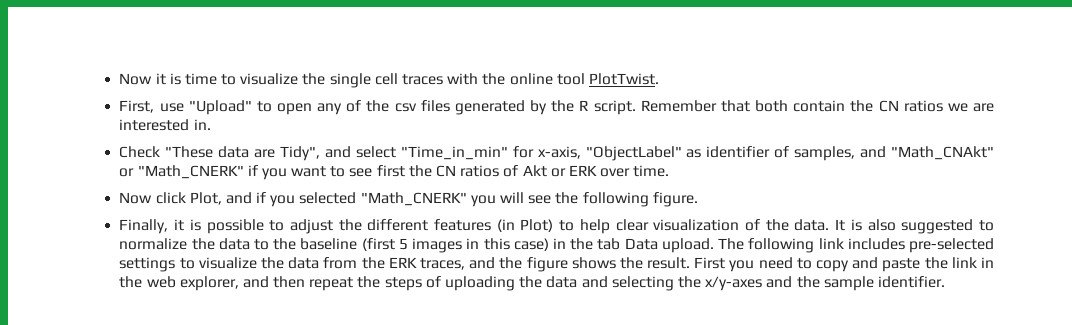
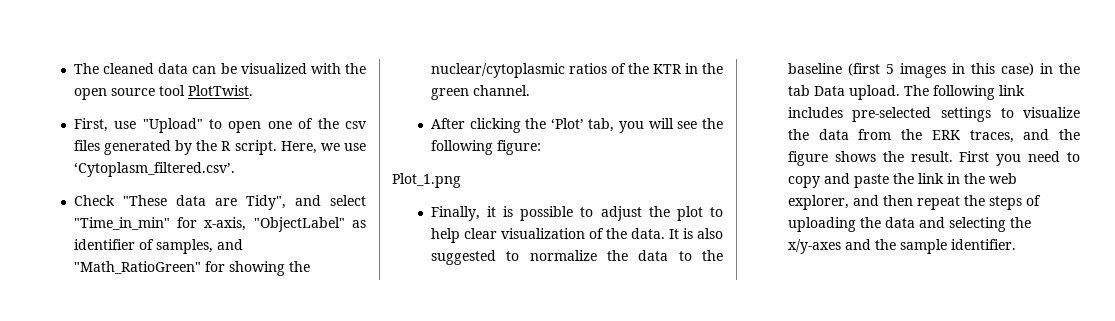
- Now it is time to visualize the single cell traces with the online tool PlotTwist.
+ The cleaned data can be visualized with the open source tool PlotTwist.
- First, use "Upload" to open any of the csv files generated by the R script.
+ First, use "Upload" to open one of the csv files generated by the R script.
- Remember that both contain the CN ratios we are interested in.
+ Here, we use ‘Cytoplasm_filtered.csv’.
- Check "These data are Tidy", and select "Time_in_min" for x-axis, "ObjectLabel" as identifier of samples, and "Math_CNAkt" or "Math_CNERK" if you want to see first the CN ratios of Akt or ERK over time.
- Now click Plot, and if you selected "Math_CNERK" you will see the following figure.
+ Check "These data are Tidy", and select "Time_in_min" for x-axis, "ObjectLabel" as identifier of samples, and "Math_RatioGreen" for showing the nuclear/cytoplasmic ratios of the KTR in the green channel.
+ After clicking the ‘Plot’ tab, you will see the following figure:
+ Plot_1.png
- Finally, it is possible to adjust the different features (in Plot) to help clear visualization of the data.
+ Finally, it is possible to adjust the plot to help clear visualization of the data.

